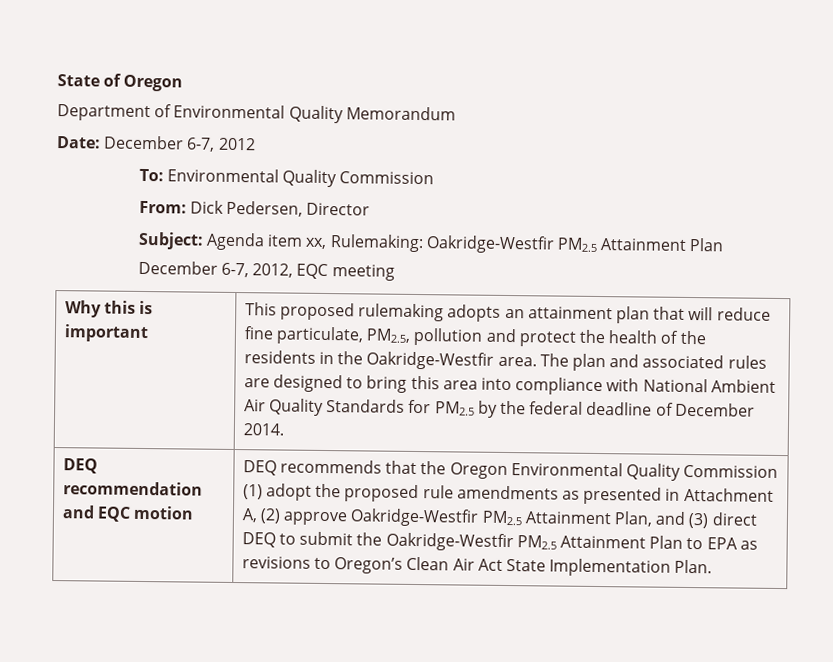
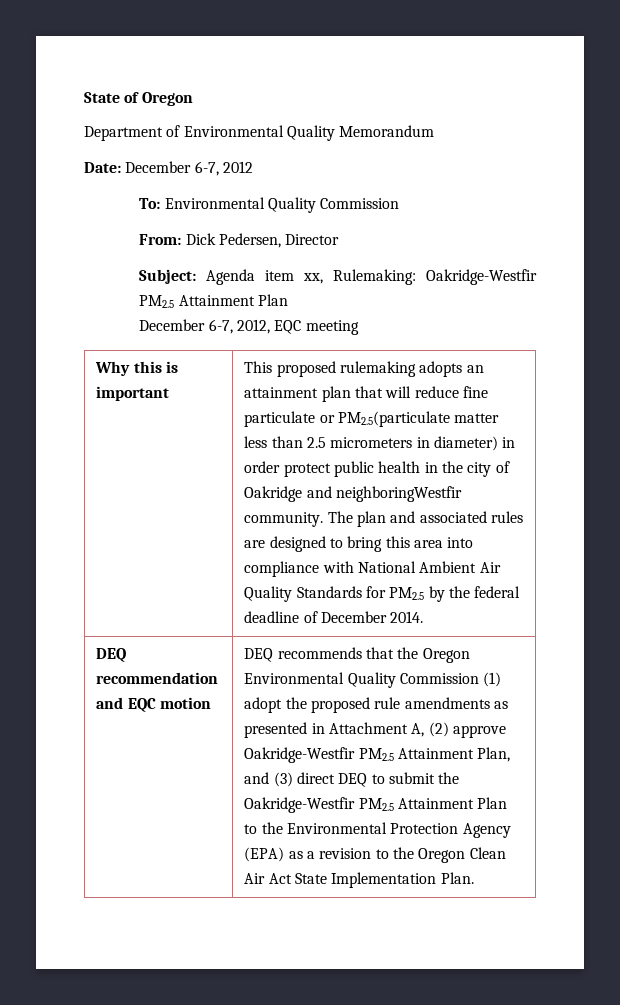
- This proposed rulemaking adopts an attainment plan that will reduce fine particulate, PM2.5, pollution and protect the health of the residents in the Oakridge-Westfir area.
+ This proposed rulemaking adopts an attainment plan that will reduce fine particulate or PM2.5(particulate matter less than 2.5 micrometers in diameter) in order protect public health in the city of Oakridge and neighboringWestfir community.
- DEQ recommends that the Oregon Environmental Quality Commission (1) adopt the proposed rule amendments as presented in Attachment A, (2) approve Oakridge-Westfir PM2.5 Attainment Plan, and (3) direct DEQ to submit the Oakridge-Westfir PM2.5 Attainment Plan to EPA as revisions to Oregon’s Clean Air Act State Implementation Plan.
+ DEQ recommends that the Oregon Environmental Quality Commission (1) adopt the proposed rule amendments as presented in Attachment A, (2) approve Oakridge-Westfir PM2.5 Attainment Plan, and (3) direct DEQ to submit the Oakridge-Westfir PM2.5 Attainment Plan to the Environmental Protection Agency (EPA) as a revision to the Oregon Clean Air Act State Implementation Plan.

